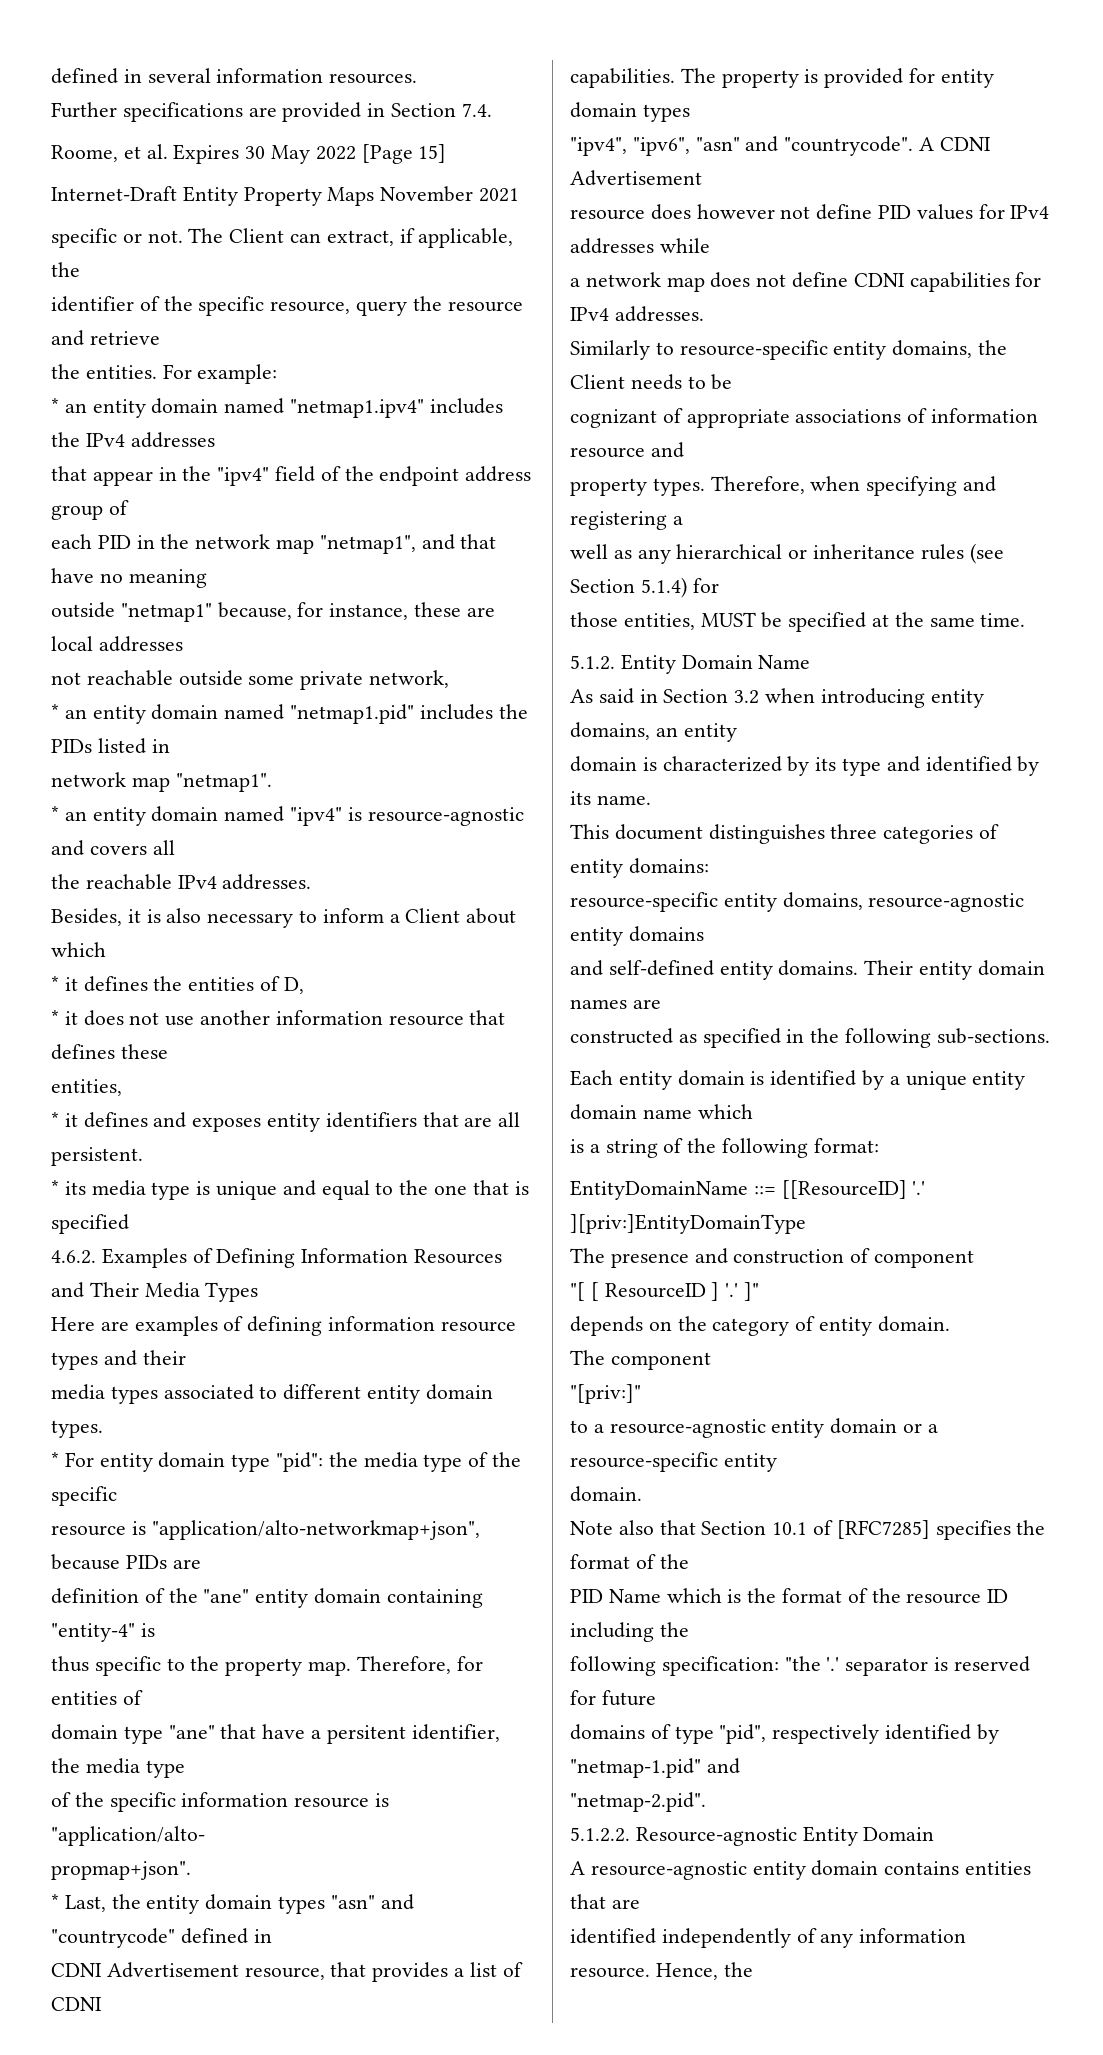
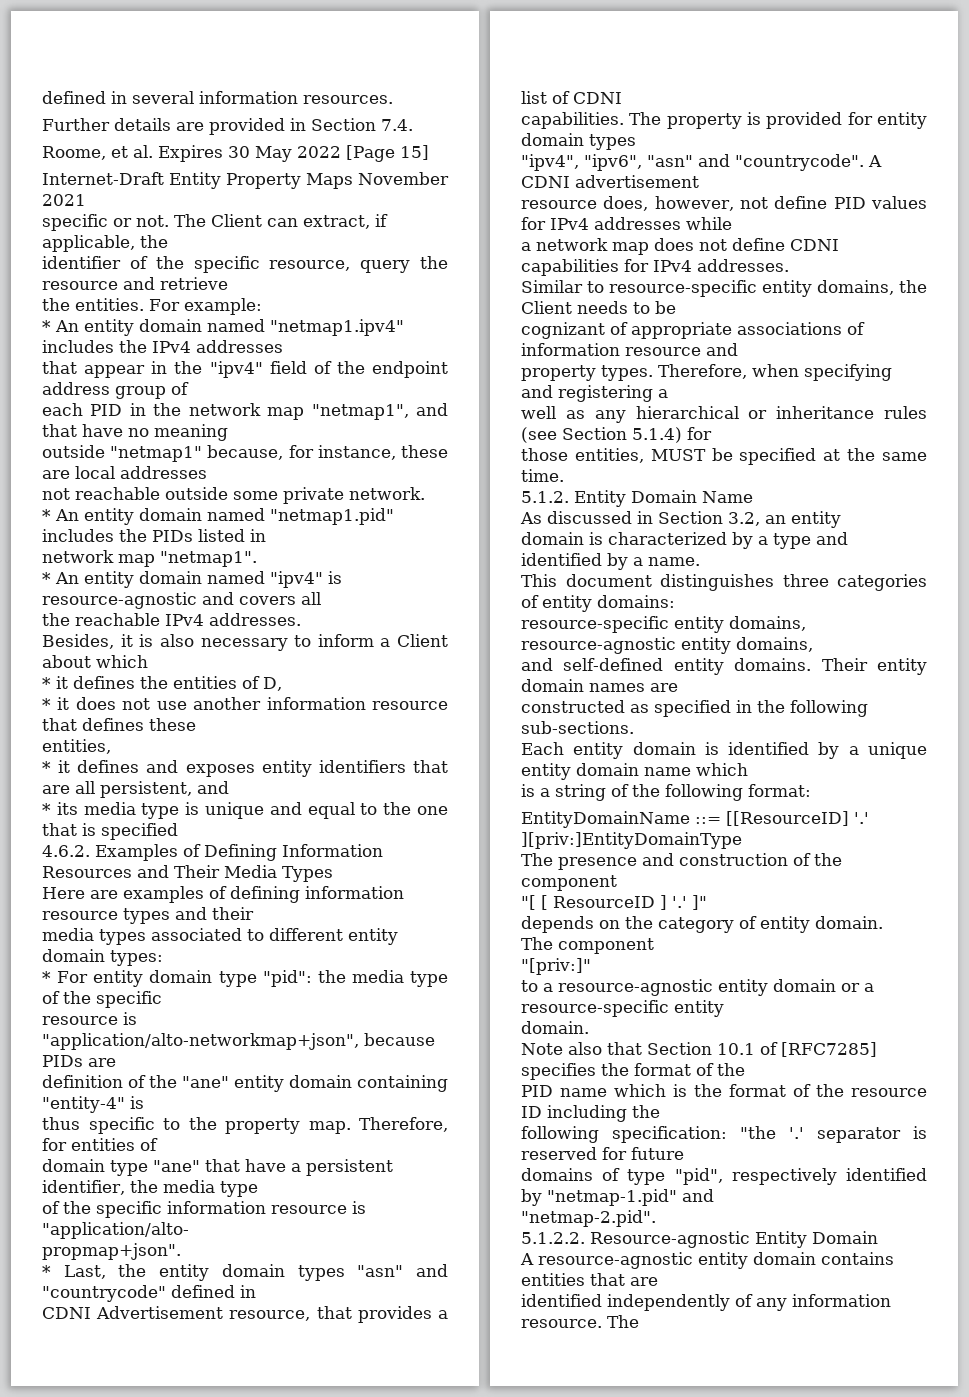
- Further specifications are provided in Section 7.4.
+ Further details are provided in Section 7.4.
- * an entity domain named "netmap1.ipv4" includes the IPv4 addresses
+ * An entity domain named "netmap1.ipv4" includes the IPv4 addresses
- not reachable outside some private network,
- * an entity domain named "netmap1.pid" includes the PIDs listed in
+ not reachable outside some private network.
+ * An entity domain named "netmap1.pid" includes the PIDs listed in
- * an entity domain named "ipv4" is resource-agnostic and covers all
+ * An entity domain named "ipv4" is resource-agnostic and covers all
- * it defines and exposes entity identifiers that are all persistent.
+ * it defines and exposes entity identifiers that are all persistent, and
- media types associated to different entity domain types.
+ media types associated to different entity domain types:
- domain type "ane" that have a persitent identifier, the media type
+ domain type "ane" that have a persistent identifier, the media type
- A CDNI Advertisement
- resource does however not define PID values for IPv4 addresses while
+ A CDNI advertisement
+ resource does, however, not define PID values for IPv4 addresses while
- Similarly to resource-specific entity domains, the Client needs to be
+ Similar to resource-specific entity domains, the Client needs to be
- As said in Section 3.2 when introducing entity domains, an entity
+ As discussed in Section 3.2, an entity
- domain is characterized by its type and identified by its name.
+ domain is characterized by a type and identified by a name.
- resource-specific entity domains, resource-agnostic entity domains
+ resource-specific entity domains, resource-agnostic entity domains,
- The presence and construction of component
+ The presence and construction of the component
- PID Name which is the format of the resource ID including the
+ PID name which is the format of the resource ID including the
- identified independently of any information resource. Hence, the
+ identified independently of any information resource. The

